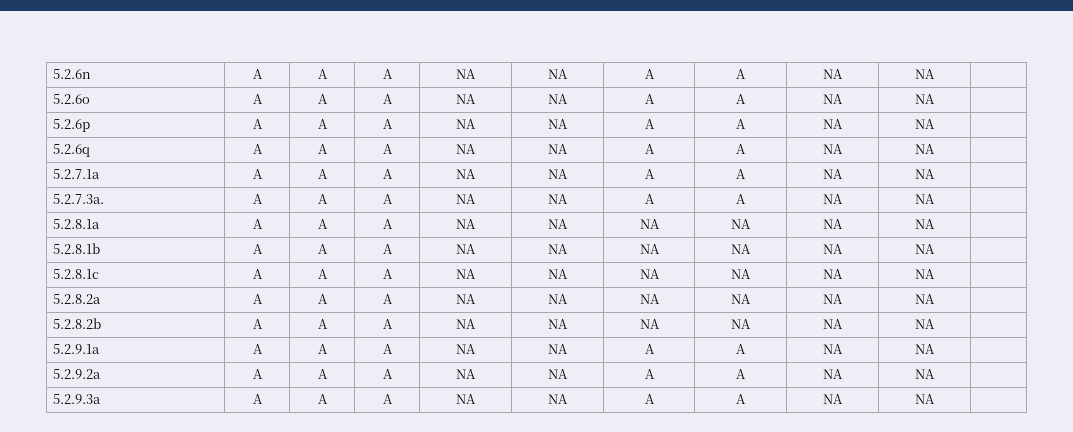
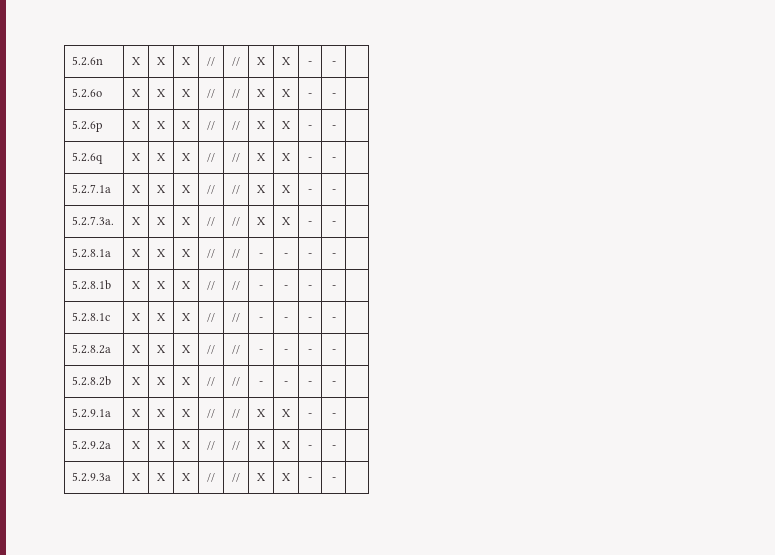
- 5.2.6n | A | A | A | NA | NA | A | A | NA | NA |
- 5.2.6o | A | A | A | NA | NA | A | A | NA | NA |
- 5.2.6p | A | A | A | NA | NA | A | A | NA | NA |
- 5.2.6q | A | A | A | NA | NA | A | A | NA | NA |
- 5.2.7.1a | A | A | A | NA | NA | A | A | NA | NA |
- 5.2.7.3a. | A | A | A | NA | NA | A | A | NA | NA |
- 5.2.8.1a | A | A | A | NA | NA | NA | NA | NA | NA |
- 5.2.8.1b | A | A | A | NA | NA | NA | NA | NA | NA |
- 5.2.8.1c | A | A | A | NA | NA | NA | NA | NA | NA |
- 5.2.8.2a | A | A | A | NA | NA | NA | NA | NA | NA |
- 5.2.8.2b | A | A | A | NA | NA | NA | NA | NA | NA |
- 5.2.9.1a | A | A | A | NA | NA | A | A | NA | NA |
- 5.2.9.2a | A | A | A | NA | NA | A | A | NA | NA |
- 5.2.9.3a | A | A | A | NA | NA | A | A | NA | NA |
+ 5.2.6n | X | X | X | // | // | X | X | - | - |
+ 5.2.6o | X | X | X | // | // | X | X | - | - |
+ 5.2.6p | X | X | X | // | // | X | X | - | - |
+ 5.2.6q | X | X | X | // | // | X | X | - | - |
+ 5.2.7.1a | X | X | X | // | // | X | X | - | - |
+ 5.2.7.3a. | X | X | X | // | // | X | X | - | - |
+ 5.2.8.1a | X | X | X | // | // | - | - | - | - |
+ 5.2.8.1b | X | X | X | // | // | - | - | - | - |
+ 5.2.8.1c | X | X | X | // | // | - | - | - | - |
+ 5.2.8.2a | X | X | X | // | // | - | - | - | - |
+ 5.2.8.2b | X | X | X | // | // | - | - | - | - |
+ 5.2.9.1a | X | X | X | // | // | X | X | - | - |
+ 5.2.9.2a | X | X | X | // | // | X | X | - | - |
+ 5.2.9.3a | X | X | X | // | // | X | X | - | - |

